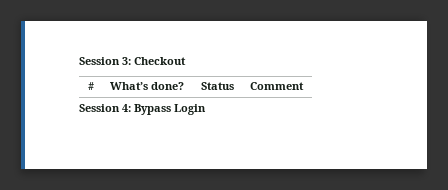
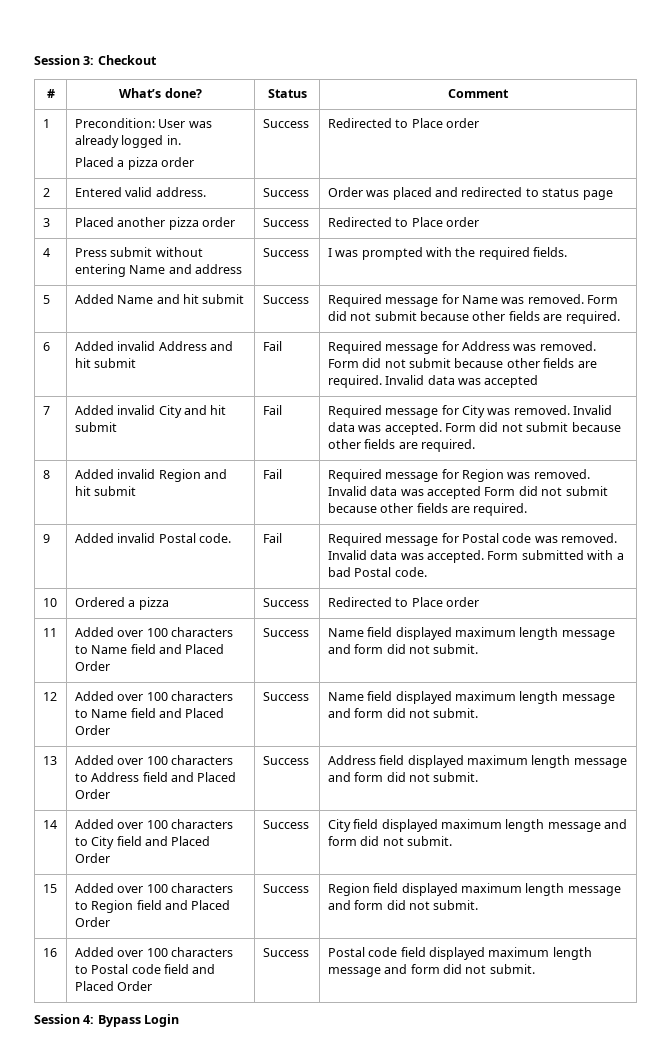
+ 1 | Precondition: User was already logged in.
+ Placed a pizza order | Success | Redirected to Place order
+ 2 | Entered valid address. | Success | Order was placed and redirected to status page
+ 3 | Placed another pizza order | Success | Redirected to Place order
+ 4 | Press submit without entering Name and address | Success | I was prompted with the required fields.
+ 5 | Added Name and hit submit | Success | Required message for Name was removed. Form did not submit because other fields are required.
+ 6 | Added invalid Address and hit submit | Fail | Required message for Address was removed. Form did not submit because other fields are required. Invalid data was accepted
+ 7 | Added invalid City and hit submit | Fail | Required message for City was removed. Invalid data was accepted. Form did not submit because other fields are required.
+ 8 | Added invalid Region and hit submit | Fail | Required message for Region was removed. Invalid data was accepted Form did not submit because other fields are required.
+ 9 | Added invalid Postal code. | Fail | Required message for Postal code was removed. Invalid data was accepted. Form submitted with a bad Postal code.
+ 10 | Ordered a pizza | Success | Redirected to Place order
+ 11 | Added over 100 characters to Name field and Placed Order | Success | Name field displayed maximum length message and form did not submit.
+ 12 | Added over 100 characters to Name field and Placed Order | Success | Name field displayed maximum length message and form did not submit.
+ 13 | Added over 100 characters to Address field and Placed Order | Success | Address field displayed maximum length message and form did not submit.
+ 14 | Added over 100 characters to City field and Placed Order | Success | City field displayed maximum length message and form did not submit.
+ 15 | Added over 100 characters to Region field and Placed Order | Success | Region field displayed maximum length message and form did not submit.
+ 16 | Added over 100 characters to Postal code field and Placed Order | Success | Postal code field displayed maximum length message and form did not submit.

